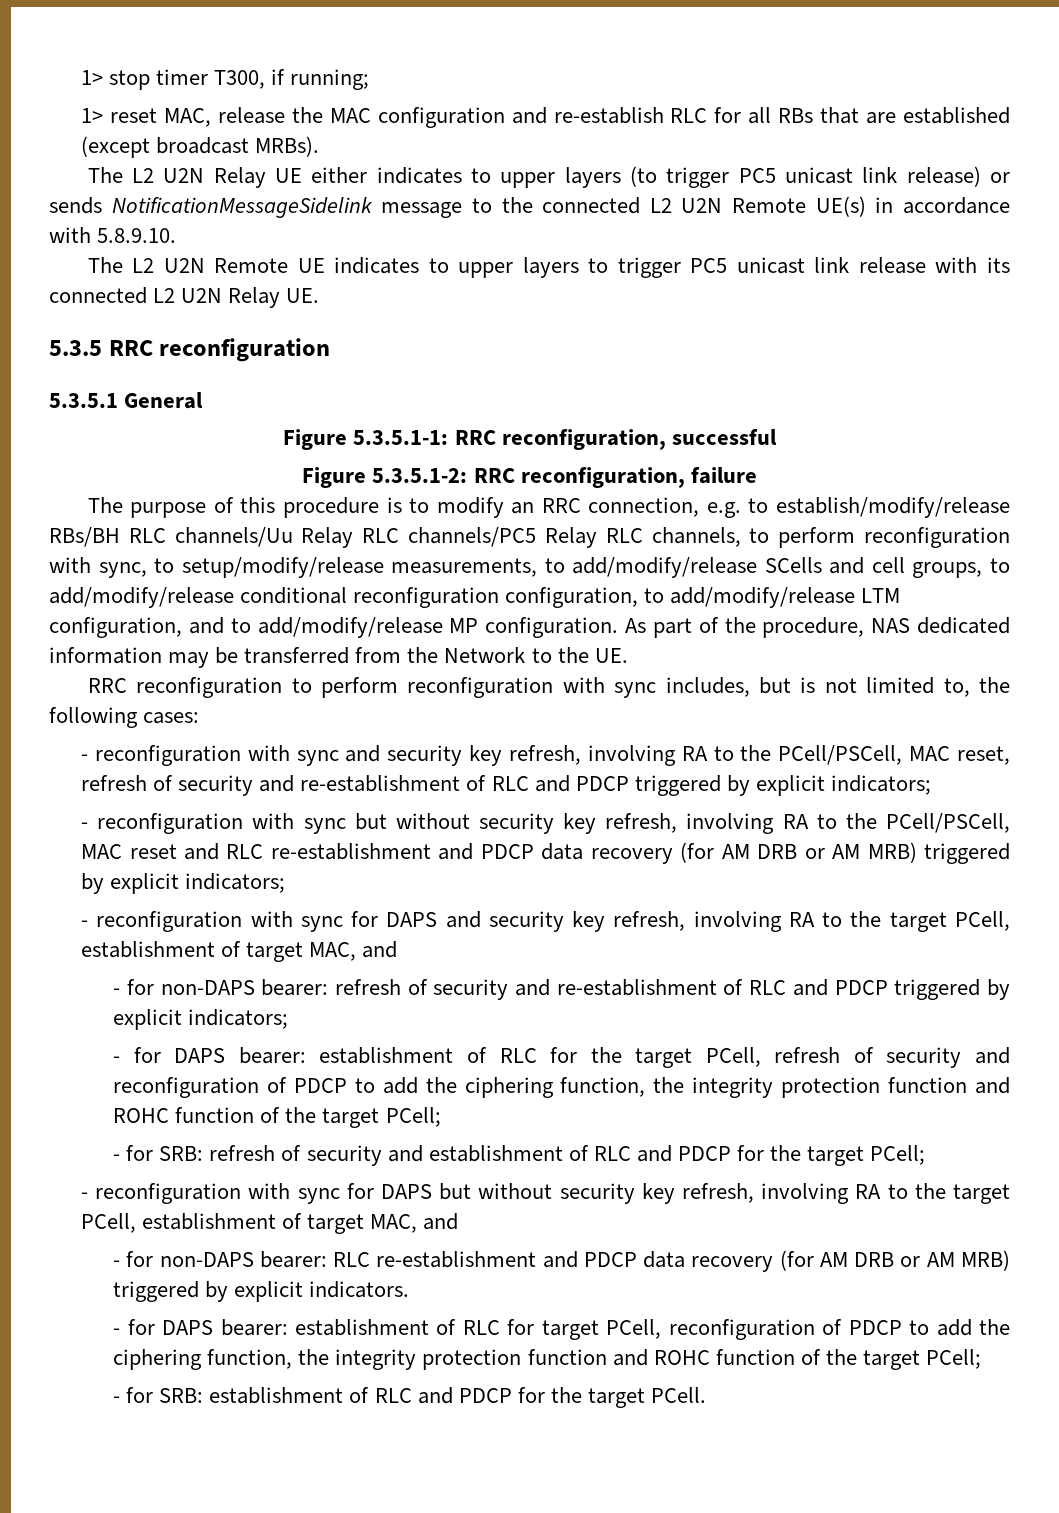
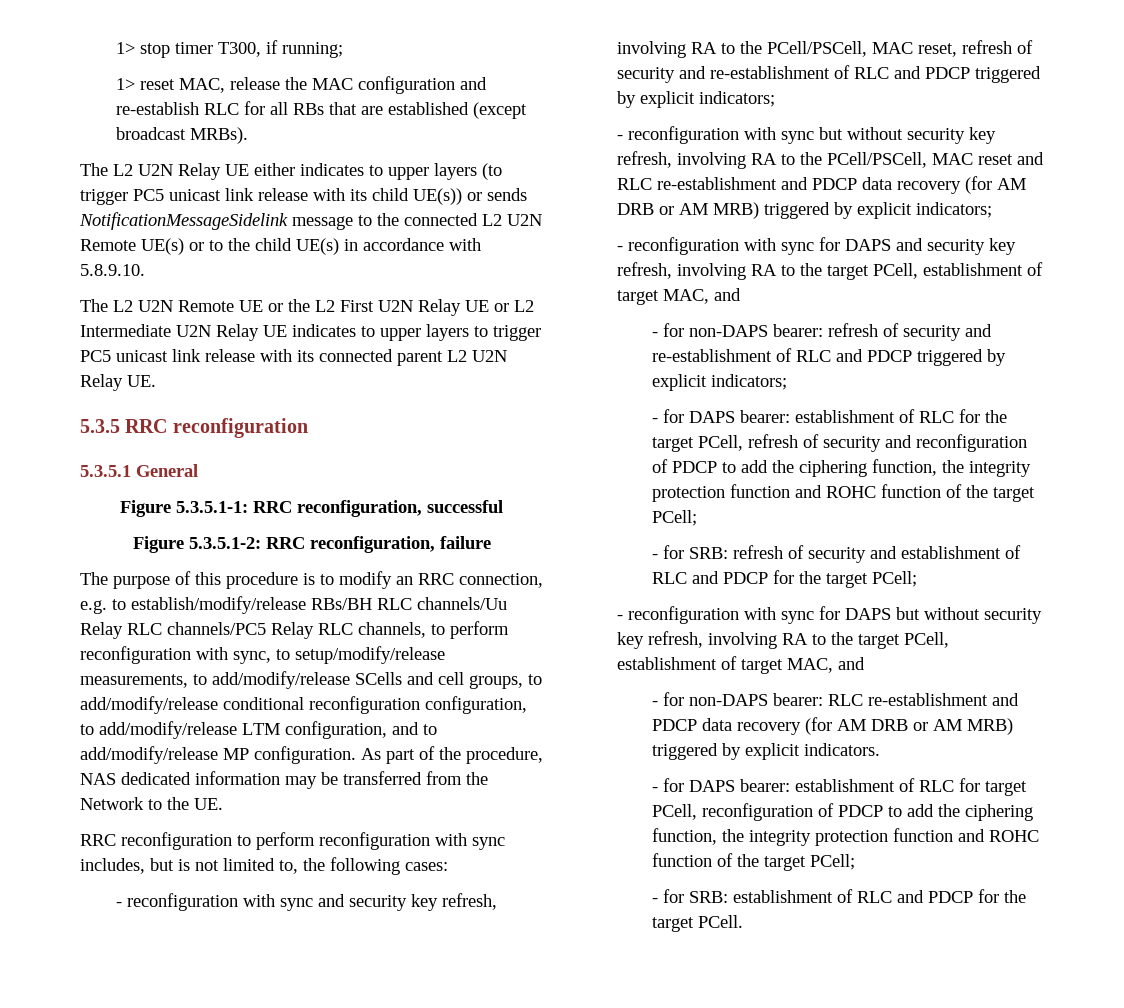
- The L2 U2N Relay UE either indicates to upper layers (to trigger PC5 unicast link release) or sends NotificationMessageSidelink message to the connected L2 U2N Remote UE(s) in accordance with 5.8.9.10.
+ The L2 U2N Relay UE either indicates to upper layers (to trigger PC5 unicast link release with its child UE(s)) or sends NotificationMessageSidelink message to the connected L2 U2N Remote UE(s) or to the child UE(s) in accordance with 5.8.9.10.
- The L2 U2N Remote UE indicates to upper layers to trigger PC5 unicast link release with its connected L2 U2N Relay UE.
+ The L2 U2N Remote UE or the L2 First U2N Relay UE or L2 Intermediate U2N Relay UE indicates to upper layers to trigger PC5 unicast link release with its connected parent L2 U2N Relay UE.

